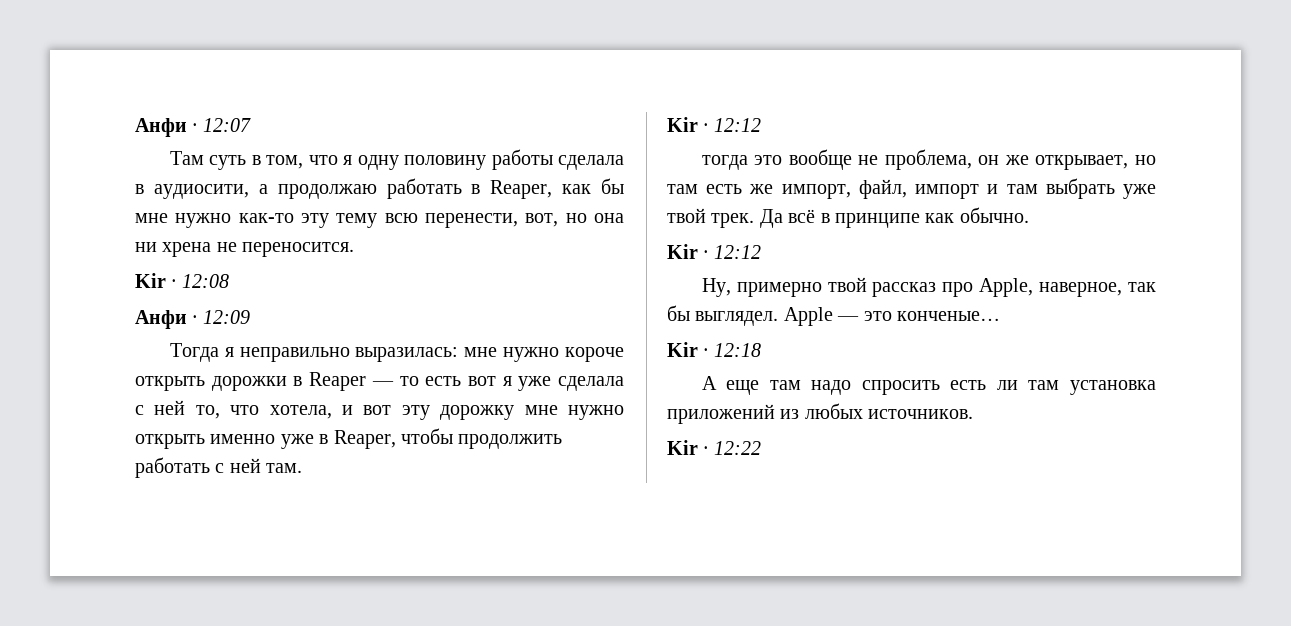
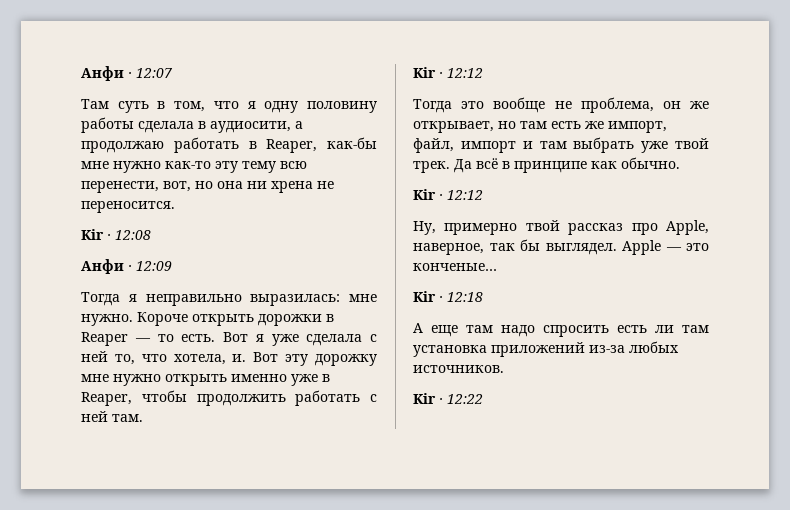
- Там суть в том, что я одну половину работы сделала в аудиосити, а продолжаю работать в Reaper, как бы мне нужно как-то эту тему всю перенести, вот, но она ни хрена не переносится.
+ Там суть в том, что я одну половину работы сделала в аудиосити, а продолжаю работать в Reaper, как-бы мне нужно как-то эту тему всю перенести, вот, но она ни хрена не переносится.
- Тогда я неправильно выразилась: мне нужно короче открыть дорожки в Reaper — то есть вот я уже сделала с ней то, что хотела, и вот эту дорожку мне нужно открыть именно уже в Reaper, чтобы продолжить работать с ней там.
+ Тогда я неправильно выразилась: мне нужно. Короче открыть дорожки в Reaper — то есть. Вот я уже сделала с ней то, что хотела, и. Вот эту дорожку мне нужно открыть именно уже в Reaper, чтобы продолжить работать с ней там.
- тогда это вообще не проблема, он же открывает, но там есть же импорт, файл, импорт и там выбрать уже твой трек.
+ Тогда это вообще не проблема, он же открывает, но там есть же импорт, файл, импорт и там выбрать уже твой трек.
- А еще там надо спросить есть ли там установка приложений из любых источников.
+ А еще там надо спросить есть ли там установка приложений из-за любых источников.

